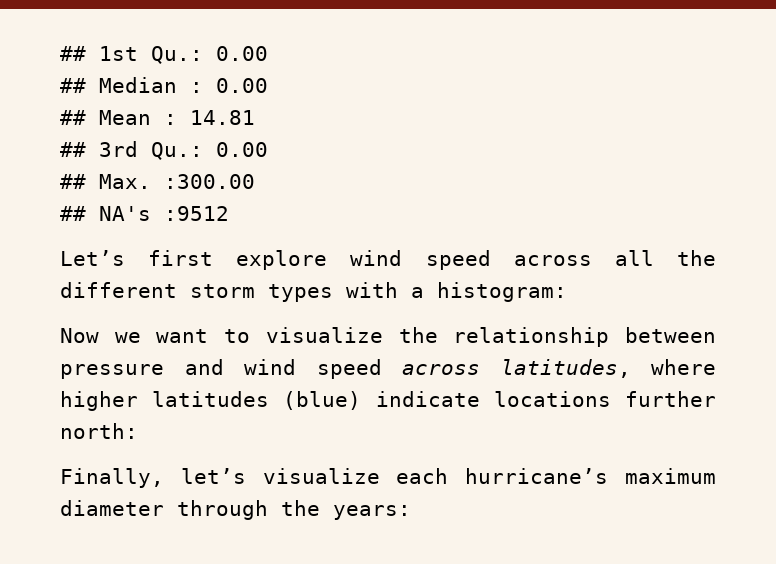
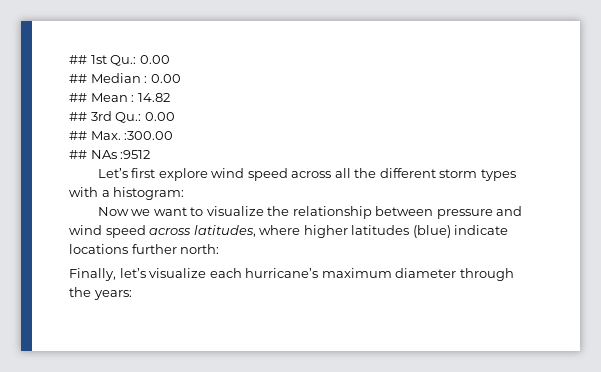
- ## Mean : 14.81
+ ## Mean : 14.82
- ## NA's :9512
+ ## NAs :9512

